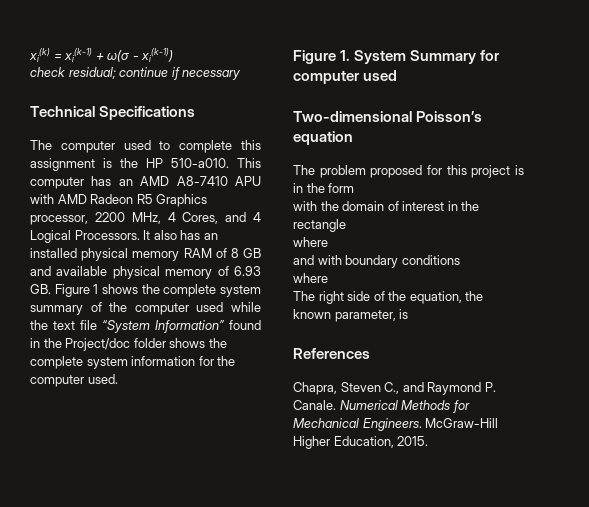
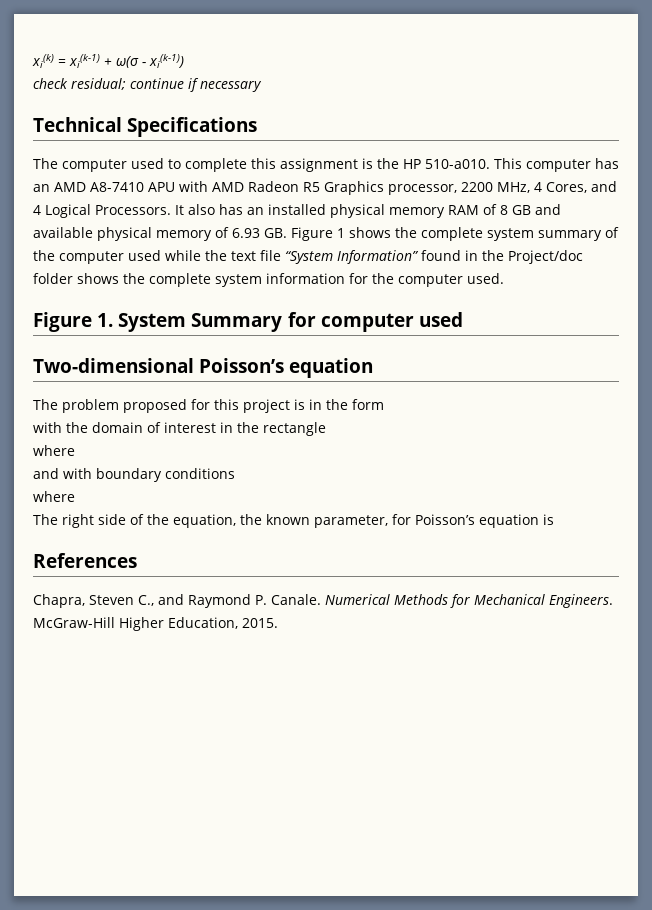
- The right side of the equation, the known parameter, is
+ The right side of the equation, the known parameter, for Poisson’s equation is

